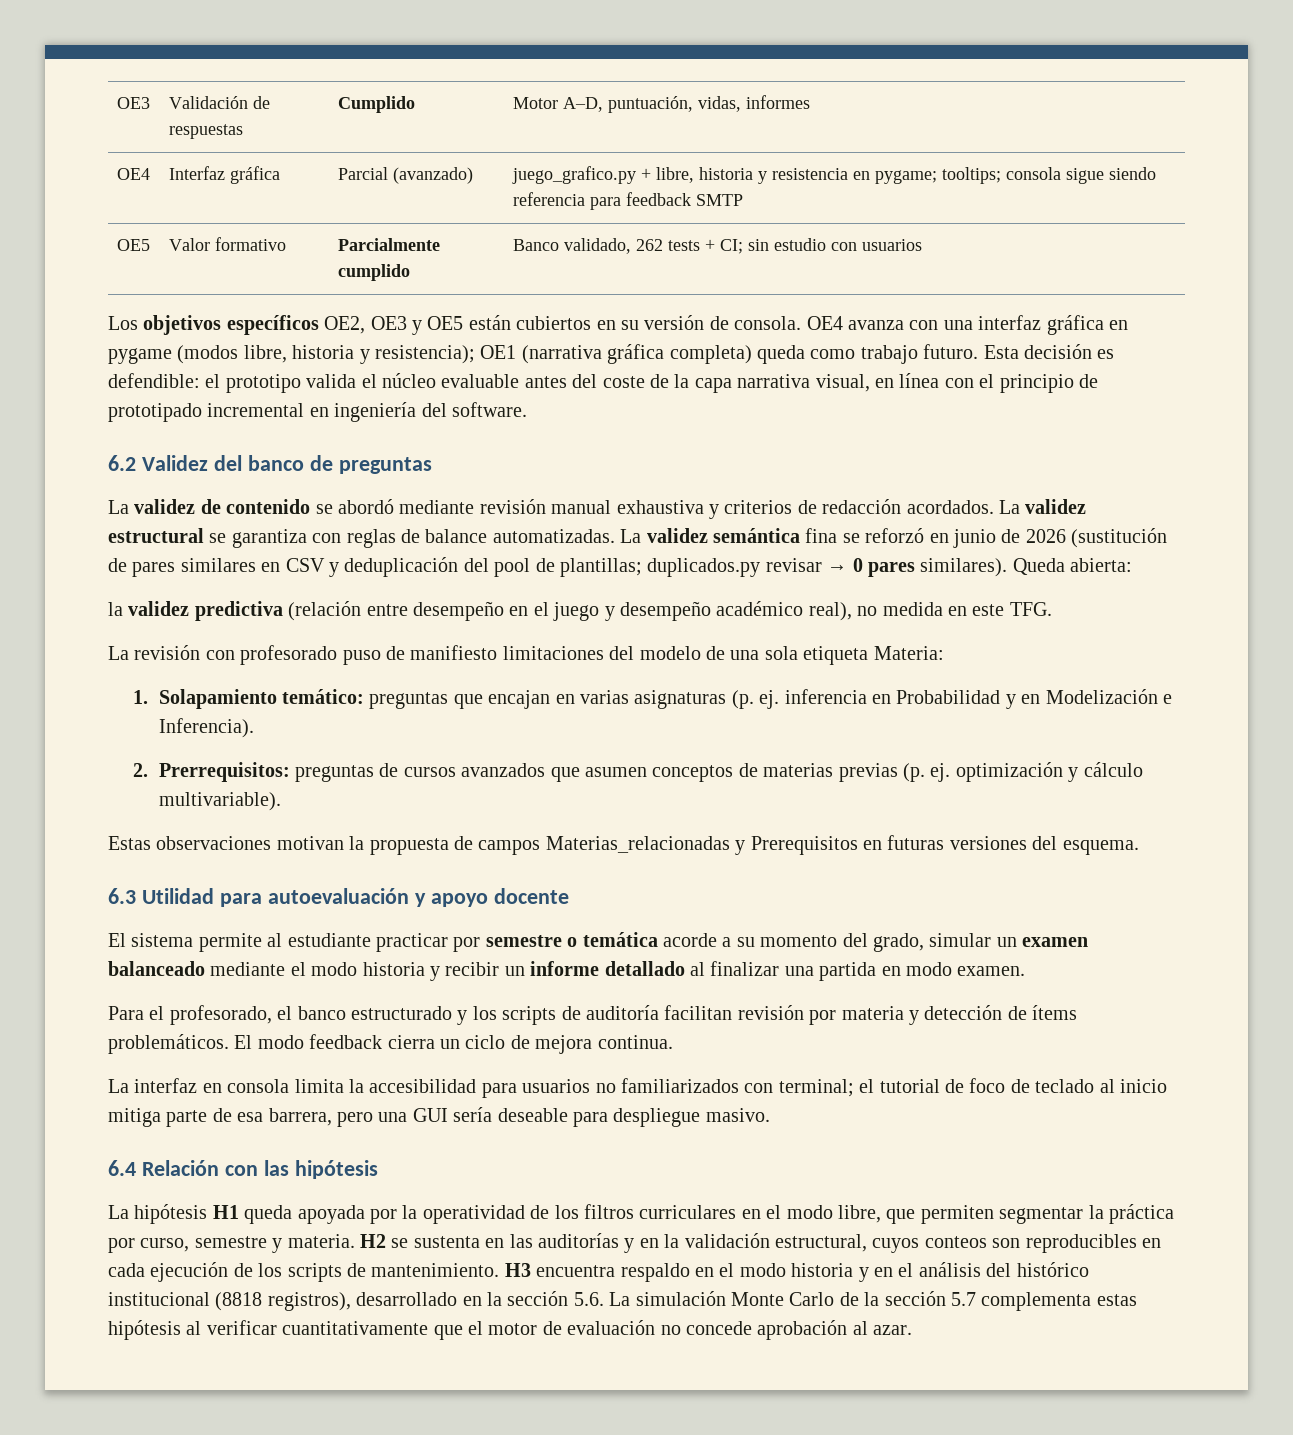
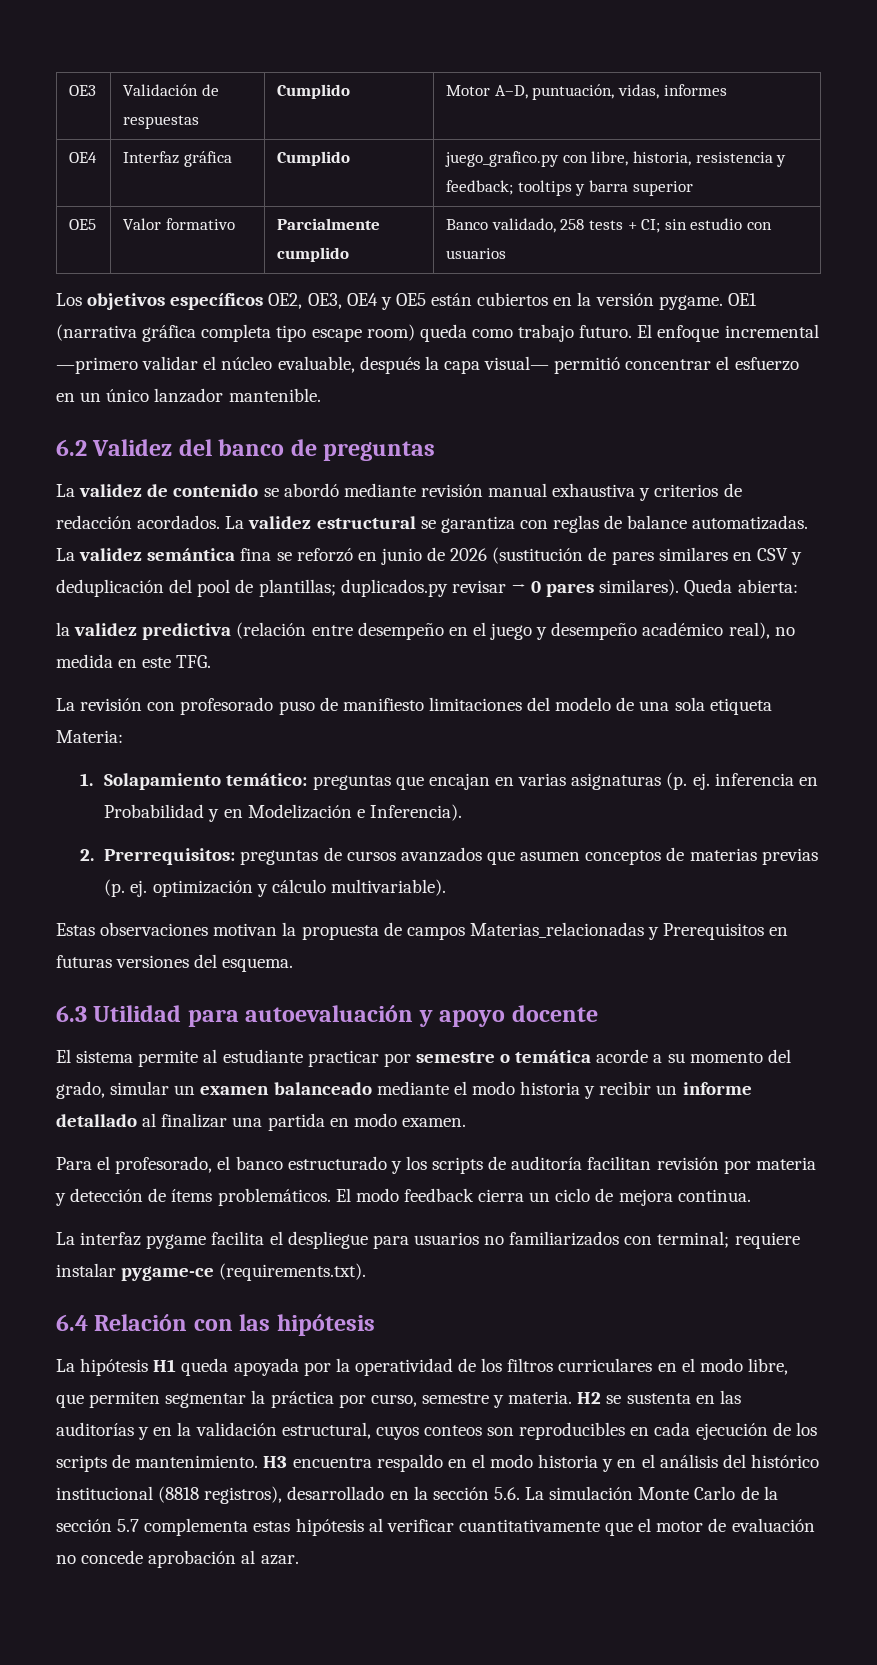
- OE4 | Interfaz gráfica | Parcial (avanzado) | juego_grafico.py + libre, historia y resistencia en pygame; tooltips; consola sigue siendo referencia para feedback SMTP
+ OE4 | Interfaz gráfica | Cumplido | juego_grafico.py con libre, historia, resistencia y feedback; tooltips y barra superior
- OE5 | Valor formativo | Parcialmente cumplido | Banco validado, 262 tests + CI; sin estudio con usuarios
+ OE5 | Valor formativo | Parcialmente cumplido | Banco validado, 258 tests + CI; sin estudio con usuarios
- Los objetivos específicos OE2, OE3 y OE5 están cubiertos en su versión de consola. OE4 avanza con una interfaz gráfica en pygame (modos libre, historia y resistencia); OE1 (narrativa gráfica completa) queda como trabajo futuro. Esta decisión es defendible: el prototipo valida el núcleo evaluable antes del coste de la capa narrativa visual, en línea con el principio de prototipado incremental en ingeniería del software.
+ Los objetivos específicos OE2, OE3, OE4 y OE5 están cubiertos en la versión pygame. OE1 (narrativa gráfica completa tipo escape room) queda como trabajo futuro. El enfoque incremental —primero validar el núcleo evaluable, después la capa visual— permitió concentrar el esfuerzo en un único lanzador mantenible.
- La interfaz en consola limita la accesibilidad para usuarios no familiarizados con terminal; el tutorial de foco de teclado al inicio mitiga parte de esa barrera, pero una GUI sería deseable para despliegue masivo.
+ La interfaz pygame facilita el despliegue para usuarios no familiarizados con terminal; requiere instalar pygame-ce (requirements.txt).

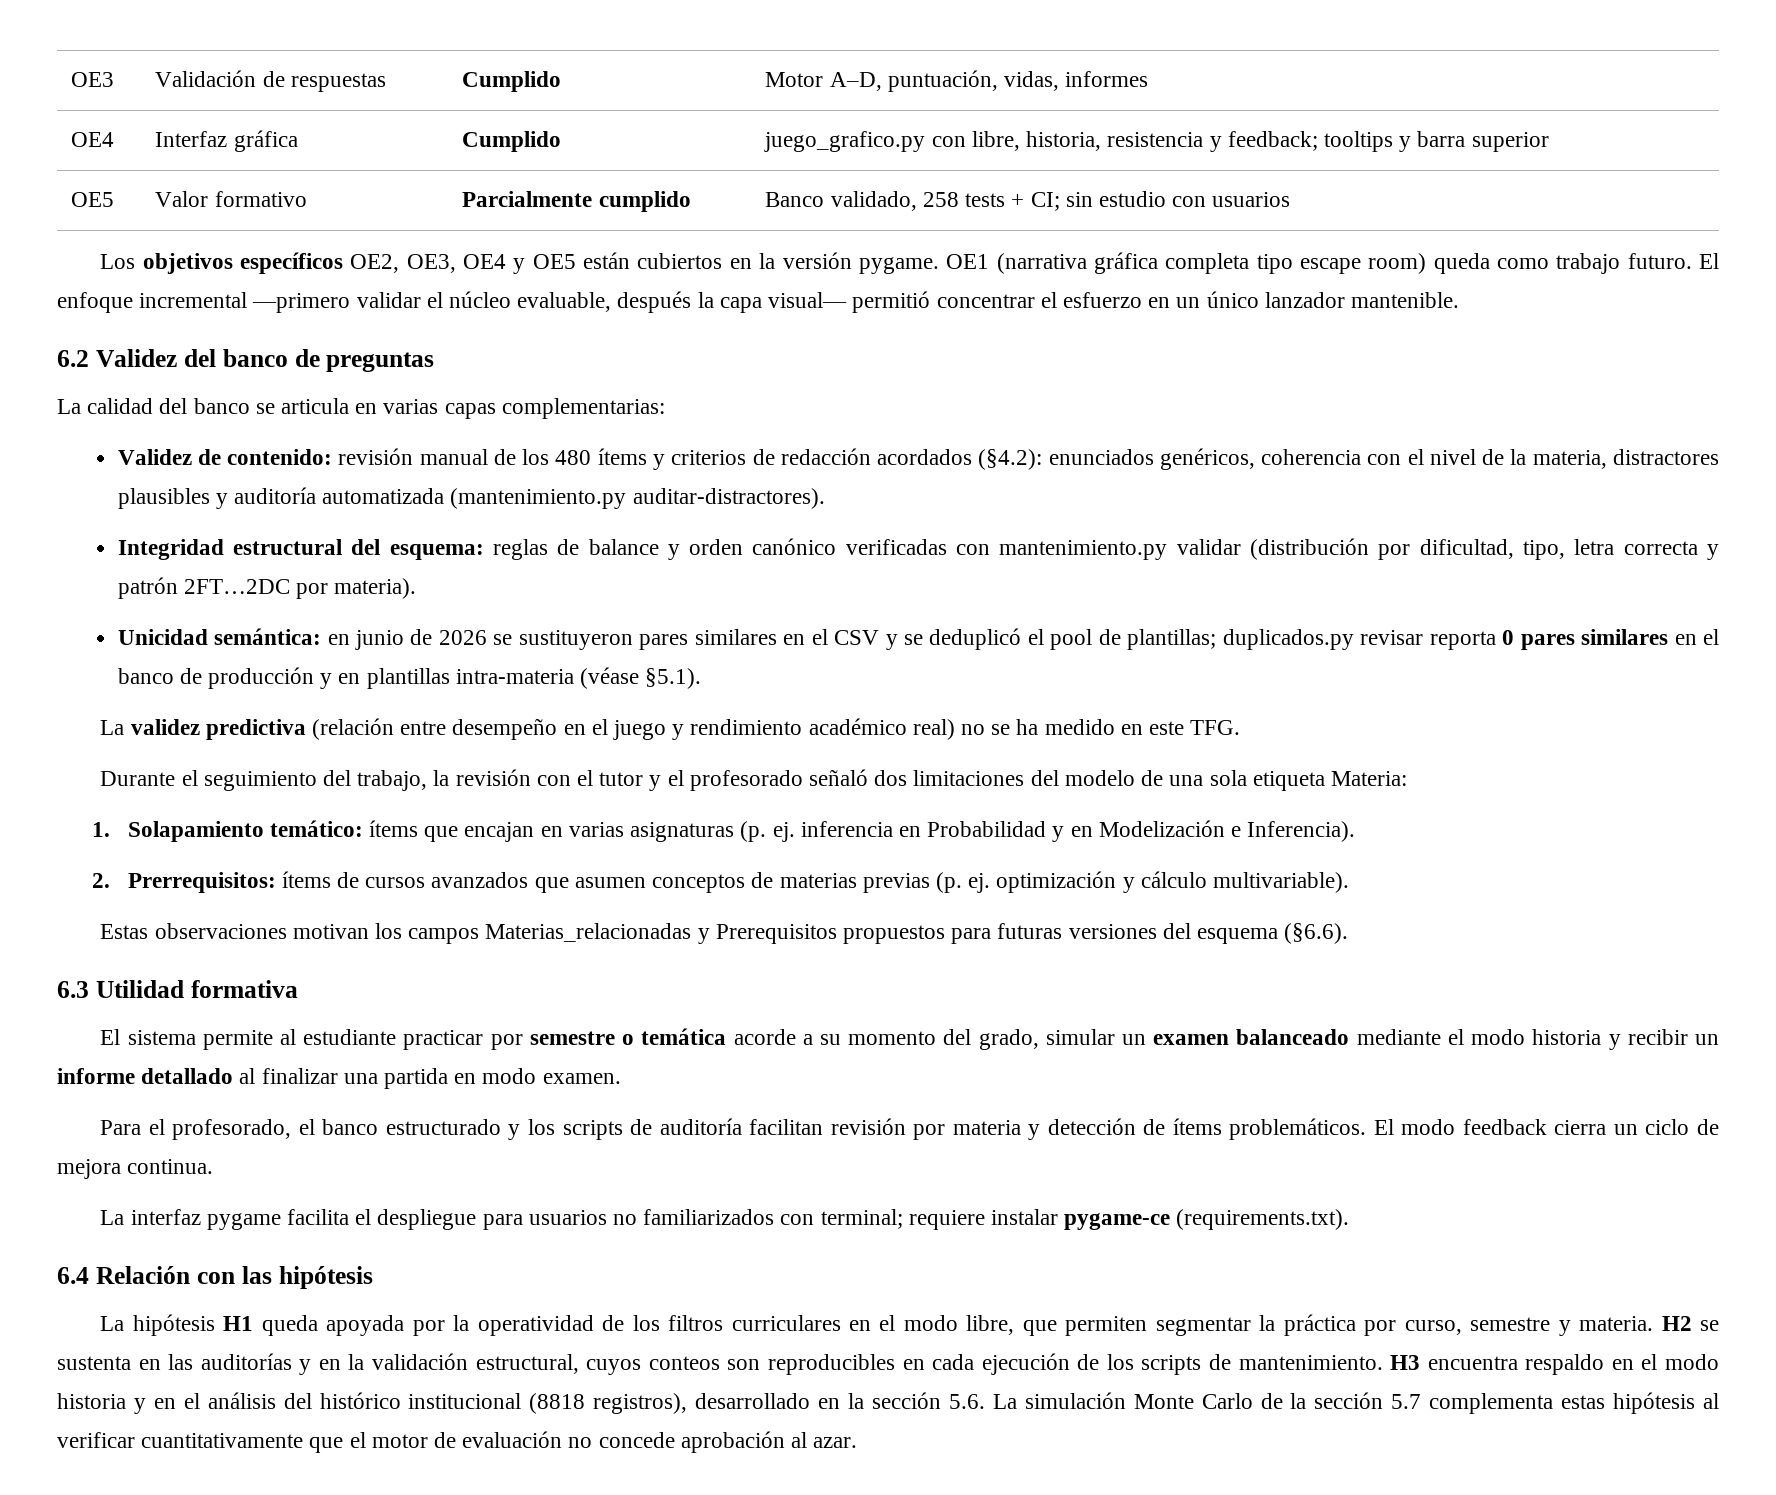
- La validez de contenido se abordó mediante revisión manual exhaustiva y criterios de redacción acordados. La validez estructural se garantiza con reglas de balance automatizadas. La validez semántica fina se reforzó en junio de 2026 (sustitución de pares similares en CSV y deduplicación del pool de plantillas; duplicados.py revisar → 0 pares similares). Queda abierta:
- la validez predictiva (relación entre desempeño en el juego y desempeño académico real), no medida en este TFG.
- La revisión con profesorado puso de manifiesto limitaciones del modelo de una sola etiqueta Materia:
+ La calidad del banco se articula en varias capas complementarias:
+ Validez de contenido: revisión manual de los 480 ítems y criterios de redacción acordados (§4.2): enunciados genéricos, coherencia con el nivel de la materia, distractores plausibles y auditoría automatizada (mantenimiento.py auditar-distractores).
+ Integridad estructural del esquema: reglas de balance y orden canónico verificadas con mantenimiento.py validar (distribución por dificultad, tipo, letra correcta y patrón 2FT…2DC por materia).
+ Unicidad semántica: en junio de 2026 se sustituyeron pares similares en el CSV y se deduplicó el pool de plantillas; duplicados.py revisar reporta 0 pares similares en el banco de producción y en plantillas intra-materia (véase §5.1).
+ La validez predictiva (relación entre desempeño en el juego y rendimiento académico real) no se ha medido en este TFG.
+ Durante el seguimiento del trabajo, la revisión con el tutor y el profesorado señaló dos limitaciones del modelo de una sola etiqueta Materia:
- 1. Solapamiento temático: preguntas que encajan en varias asignaturas (p. ej. inferencia en Probabilidad y en Modelización e Inferencia).
+ 1. Solapamiento temático: ítems que encajan en varias asignaturas (p. ej. inferencia en Probabilidad y en Modelización e Inferencia).
- 2. Prerrequisitos: preguntas de cursos avanzados que asumen conceptos de materias previas (p. ej. optimización y cálculo multivariable).
+ 2. Prerrequisitos: ítems de cursos avanzados que asumen conceptos de materias previas (p. ej. optimización y cálculo multivariable).
- Estas observaciones motivan la propuesta de campos Materias_relacionadas y Prerequisitos en futuras versiones del esquema.
+ Estas observaciones motivan los campos Materias_relacionadas y Prerequisitos propuestos para futuras versiones del esquema (§6.6).
- 6.3 Utilidad para autoevaluación y apoyo docente
+ 6.3 Utilidad formativa

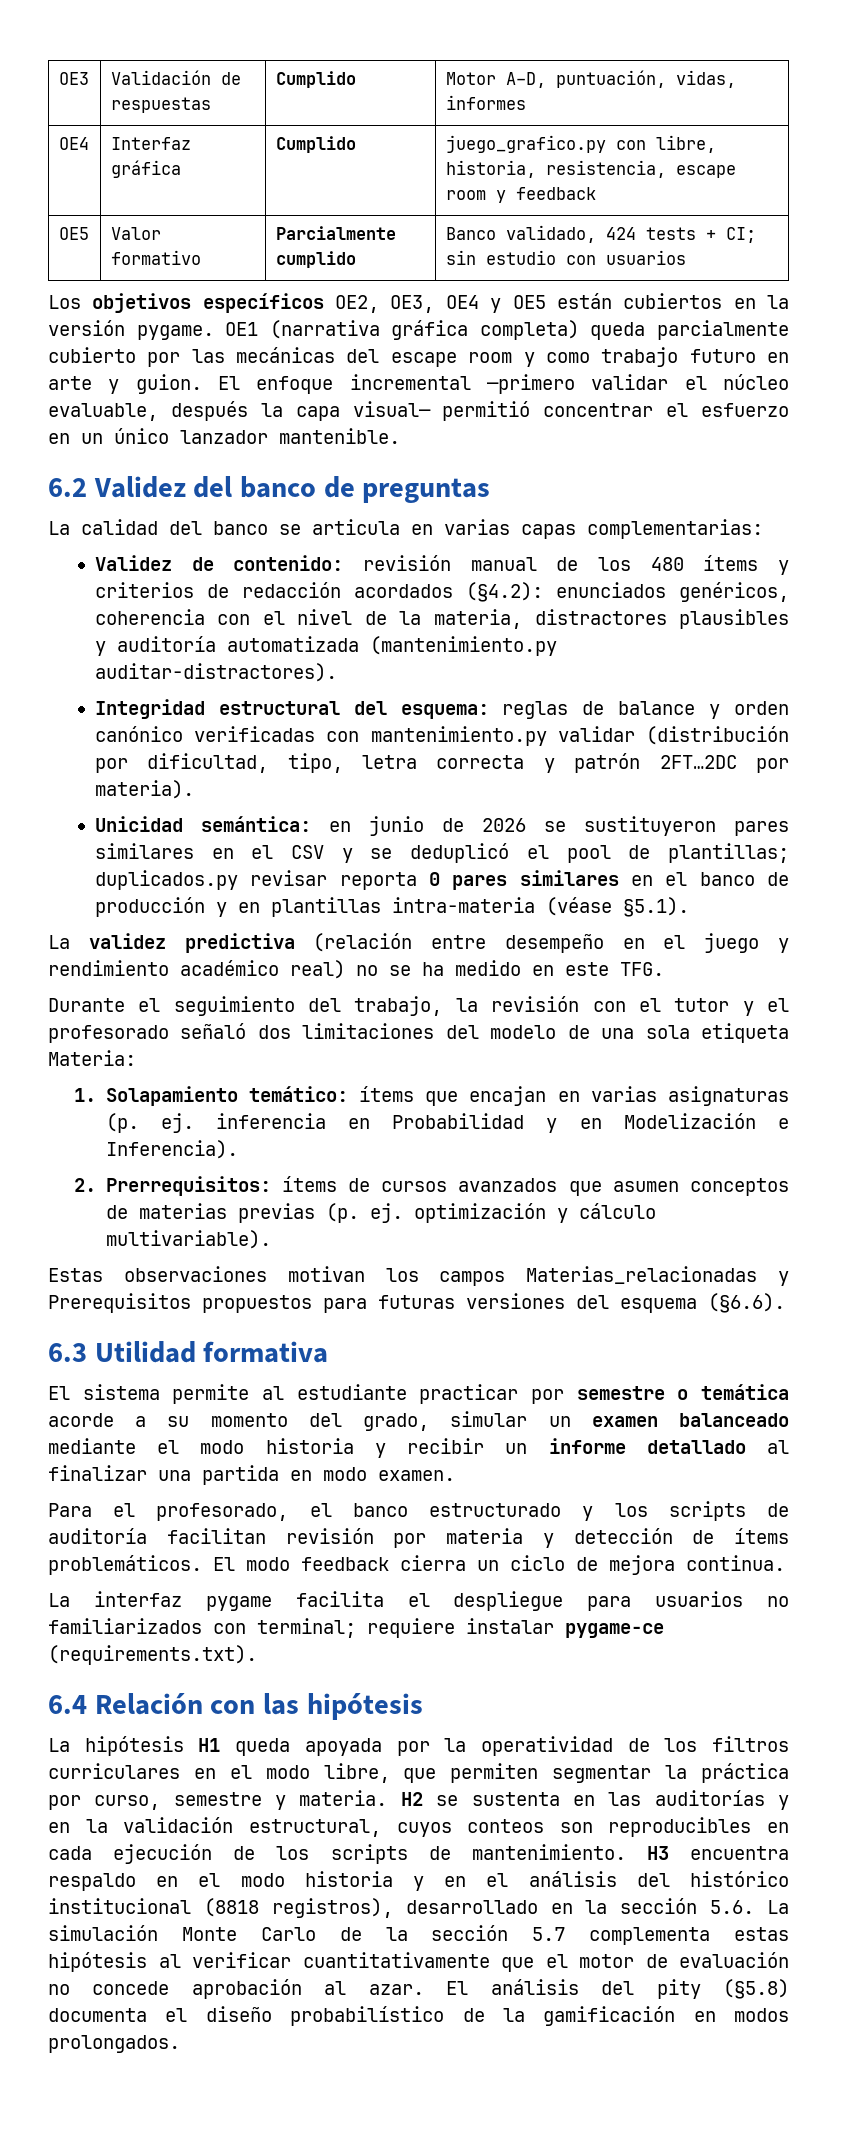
- OE4 | Interfaz gráfica | Cumplido | juego_grafico.py con libre, historia, resistencia y feedback; tooltips y barra superior
+ OE4 | Interfaz gráfica | Cumplido | juego_grafico.py con libre, historia, resistencia, escape room y feedback
- OE5 | Valor formativo | Parcialmente cumplido | Banco validado, 258 tests + CI; sin estudio con usuarios
+ OE5 | Valor formativo | Parcialmente cumplido | Banco validado, 424 tests + CI; sin estudio con usuarios
- OE1 (narrativa gráfica completa tipo escape room) queda como trabajo futuro.
+ OE1 (narrativa gráfica completa) queda parcialmente cubierto por las mecánicas del escape room y como trabajo futuro en arte y guion.
+ El análisis del pity (§5.8) documenta el diseño probabilístico de la gamificación en modos prolongados.

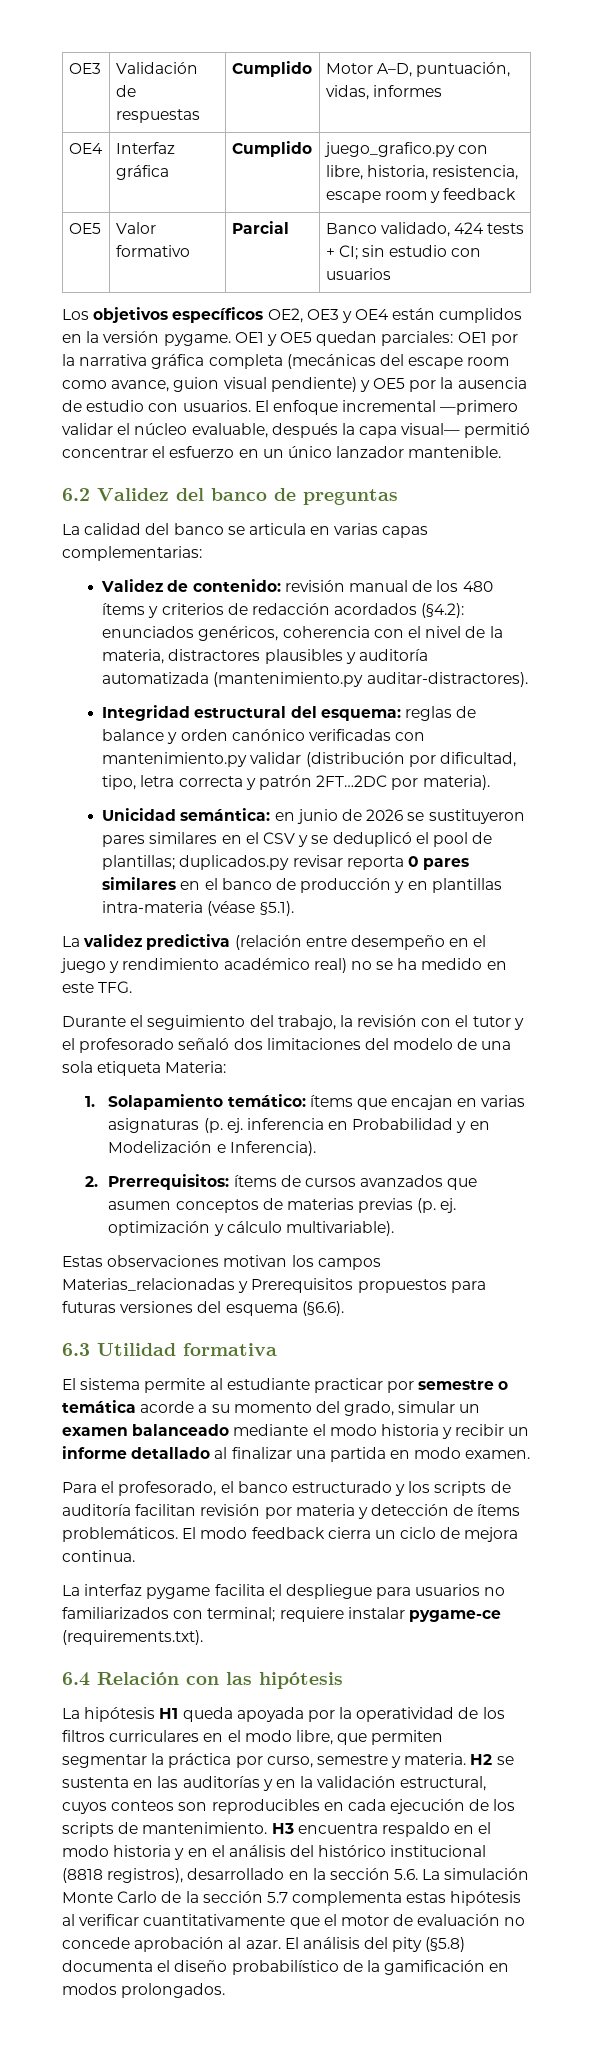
- OE5 | Valor formativo | Parcialmente cumplido | Banco validado, 424 tests + CI; sin estudio con usuarios
+ OE5 | Valor formativo | Parcial | Banco validado, 424 tests + CI; sin estudio con usuarios
- Los objetivos específicos OE2, OE3, OE4 y OE5 están cubiertos en la versión pygame.
+ Los objetivos específicos OE2, OE3 y OE4 están cumplidos en la versión pygame.
- OE1 (narrativa gráfica completa) queda parcialmente cubierto por las mecánicas del escape room y como trabajo futuro en arte y guion.
+ OE1 y OE5 quedan parciales: OE1 por la narrativa gráfica completa (mecánicas del escape room como avance, guion visual pendiente) y OE5 por la ausencia de estudio con usuarios.

